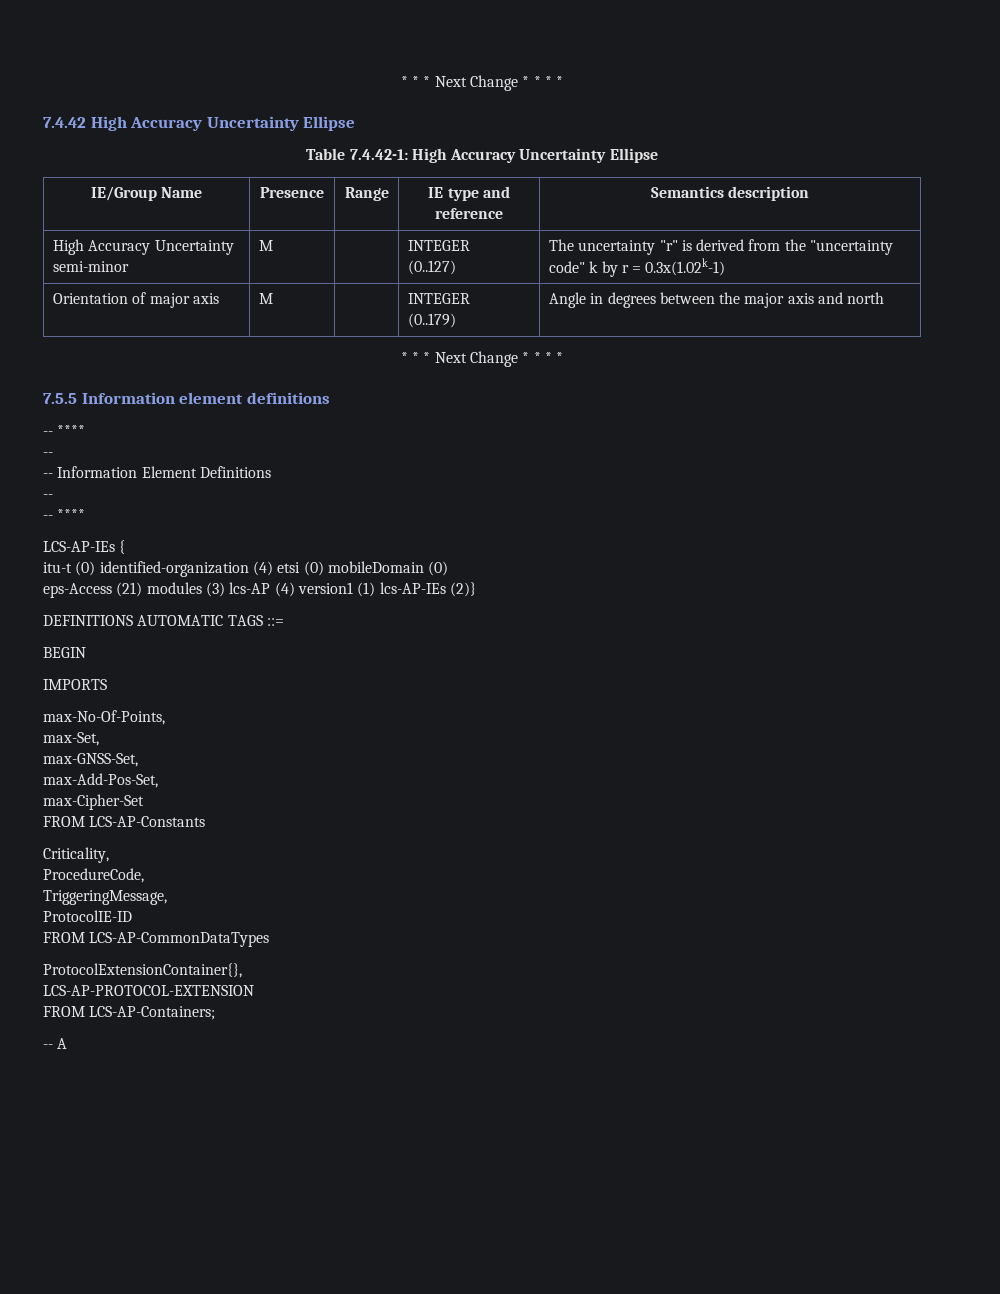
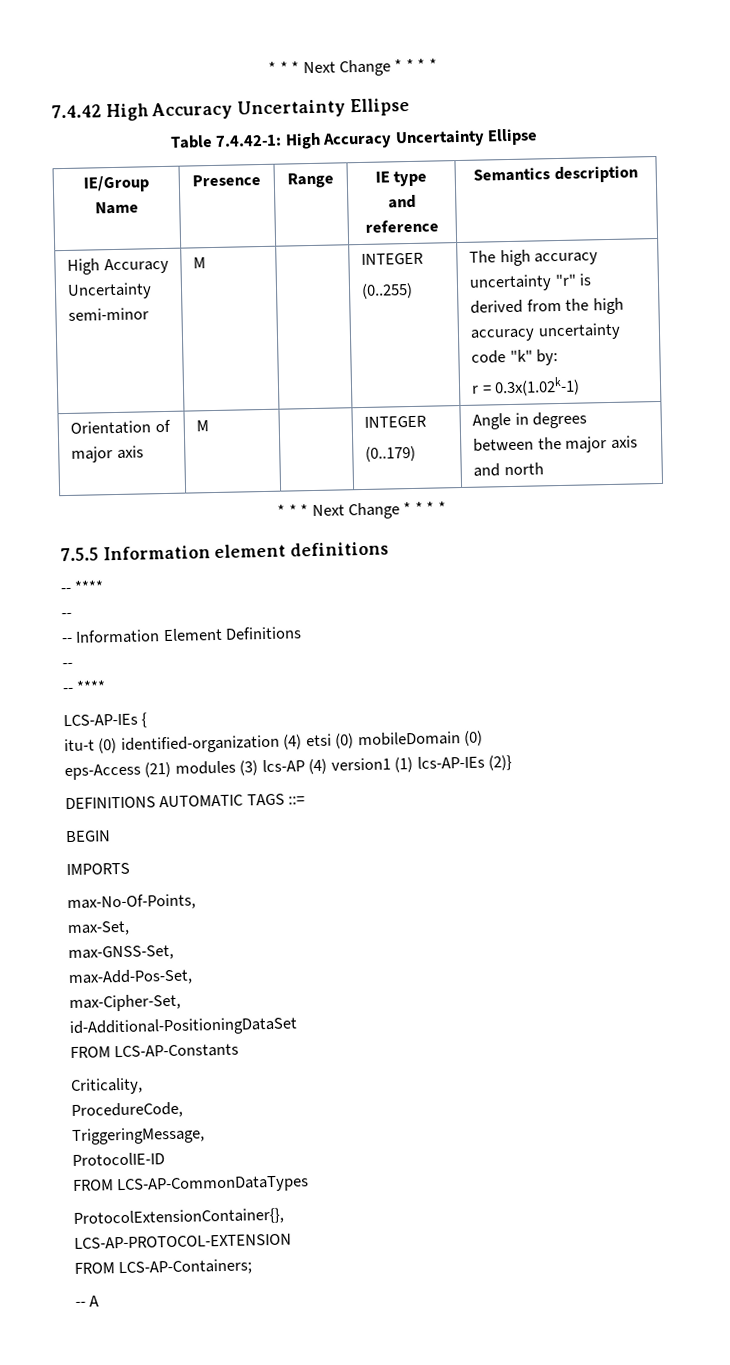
  High Accuracy Uncertainty semi-minor | M | | INTEGER
- (0..127) | The uncertainty "r" is derived from the "uncertainty code" k by r = 0.3x(1.02k-1)
+ (0..255) | The high accuracy uncertainty "r" is derived from the high accuracy uncertainty code "k" by:
+ r = 0.3x(1.02k-1)
- max-Cipher-Set
+ max-Cipher-Set,
+ id-Additional-PositioningDataSet

